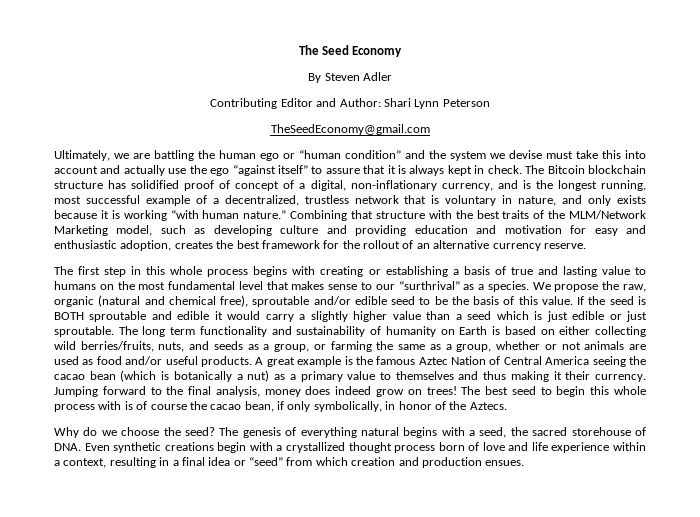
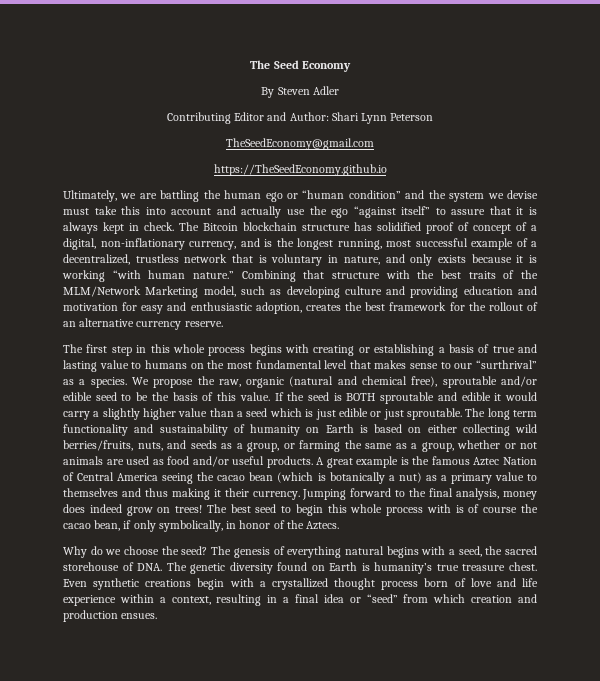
+ https://TheSeedEconomy.github.io
- The genesis of everything natural begins with a seed, the sacred storehouse of DNA. Even synthetic creations begin with a crystallized thought process born of love and life experience within a context, resulting in a final idea or “seed” from which creation and production ensues.
+ The genesis of everything natural begins with a seed, the sacred storehouse of DNA. The genetic diversity found on Earth is humanity’s true treasure chest. Even synthetic creations begin with a crystallized thought process born of love and life experience within a context, resulting in a final idea or “seed” from which creation and production ensues.

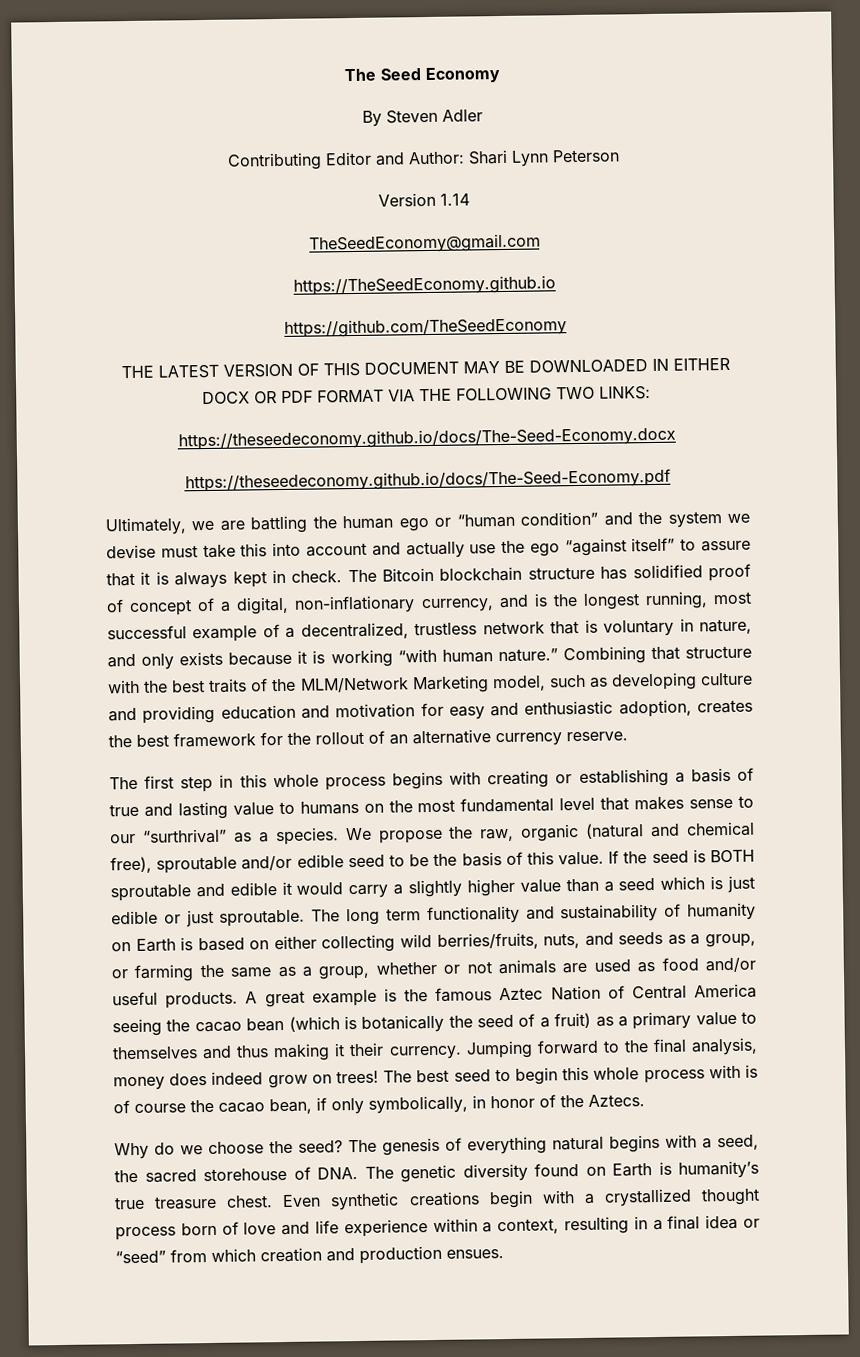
+ Version 1.14
+ https://github.com/TheSeedEconomy
+ THE LATEST VERSION OF THIS DOCUMENT MAY BE DOWNLOADED IN EITHER DOCX OR PDF FORMAT VIA THE FOLLOWING TWO LINKS:
+ https://theseedeconomy.github.io/docs/The-Seed-Economy.docx
+ https://theseedeconomy.github.io/docs/The-Seed-Economy.pdf
- A great example is the famous Aztec Nation of Central America seeing the cacao bean (which is botanically a nut) as a primary value to themselves and thus making it their currency.
+ A great example is the famous Aztec Nation of Central America seeing the cacao bean (which is botanically the seed of a fruit) as a primary value to themselves and thus making it their currency.

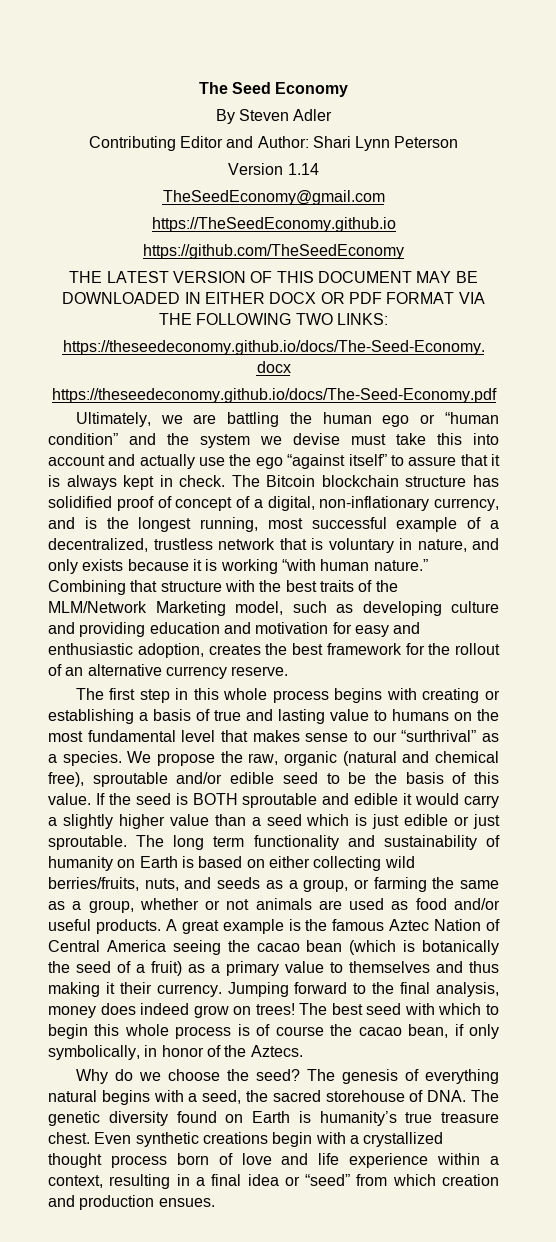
- The best seed to begin this whole process with is of course the cacao bean, if only symbolically, in honor of the Aztecs.
+ The best seed with which to begin this whole process is of course the cacao bean, if only symbolically, in honor of the Aztecs.

